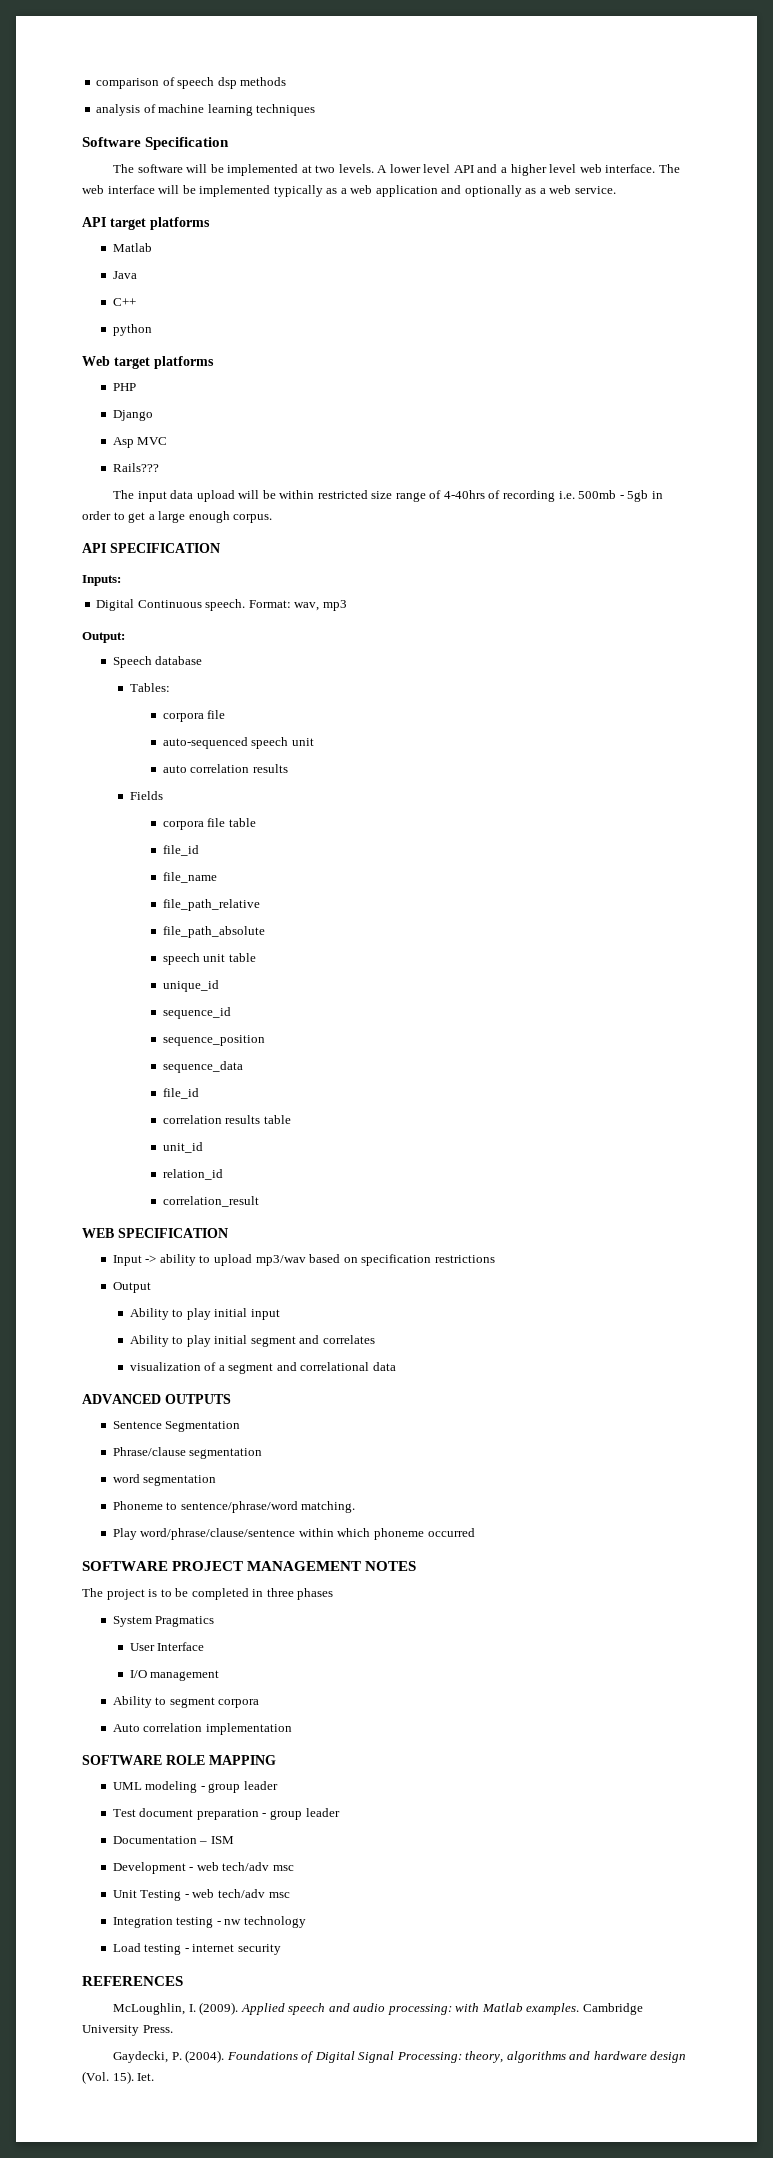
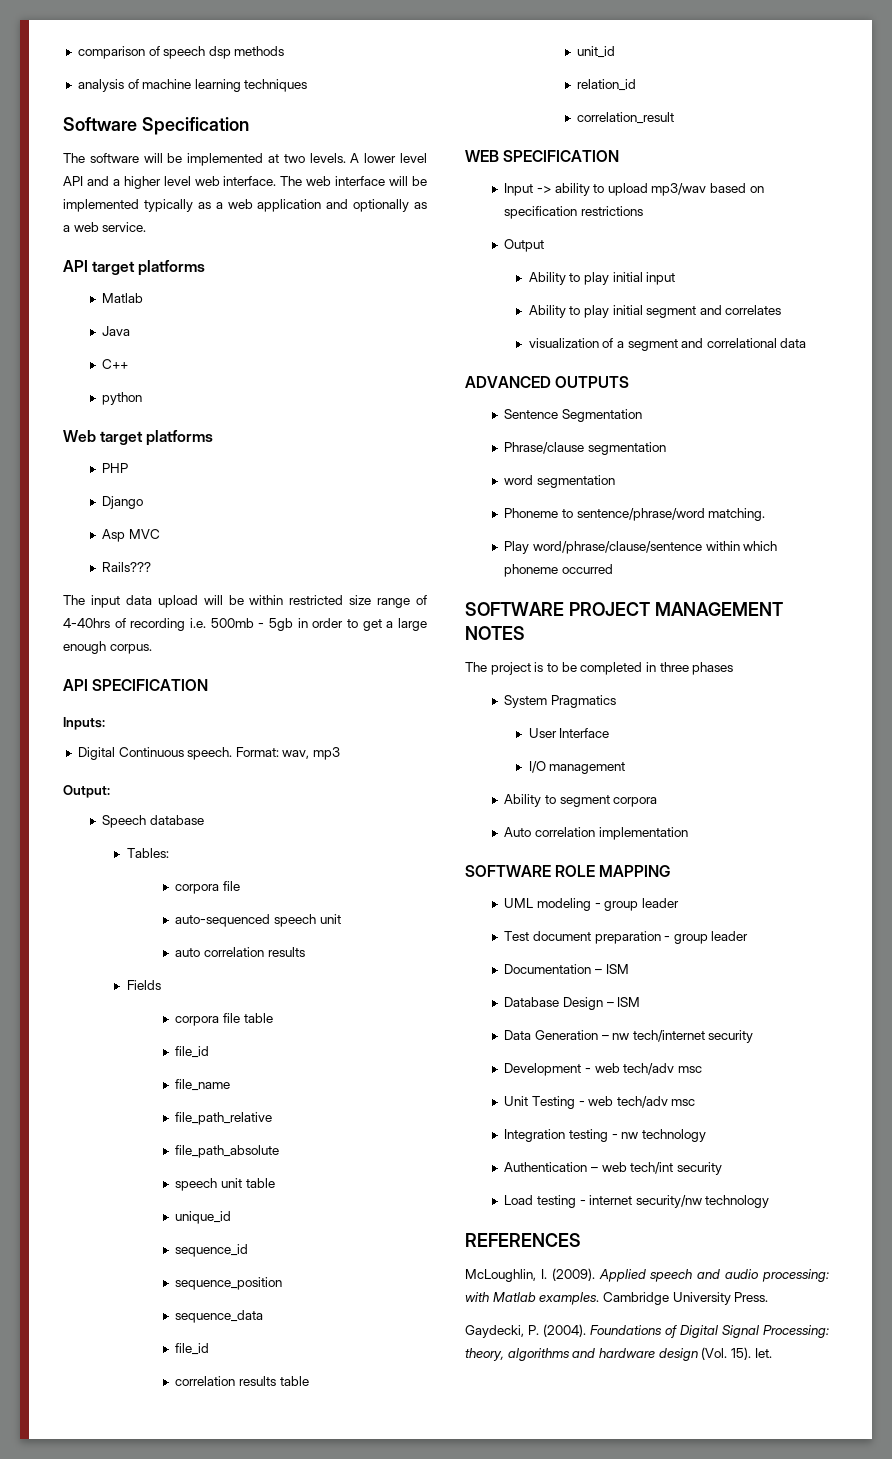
+ Database Design – ISM
+ Data Generation – nw tech/internet security
+ Authentication – web tech/int security
- Load testing - internet security
+ Load testing - internet security/nw technology

